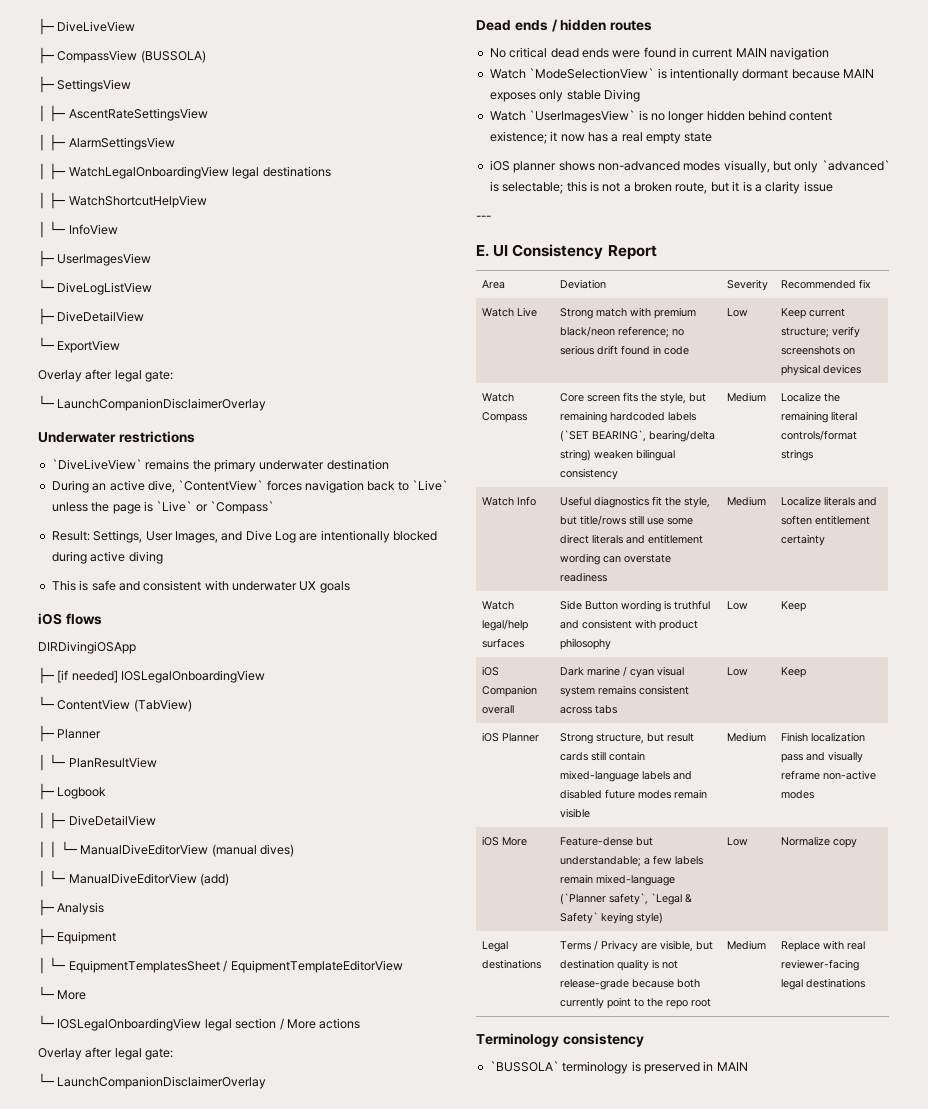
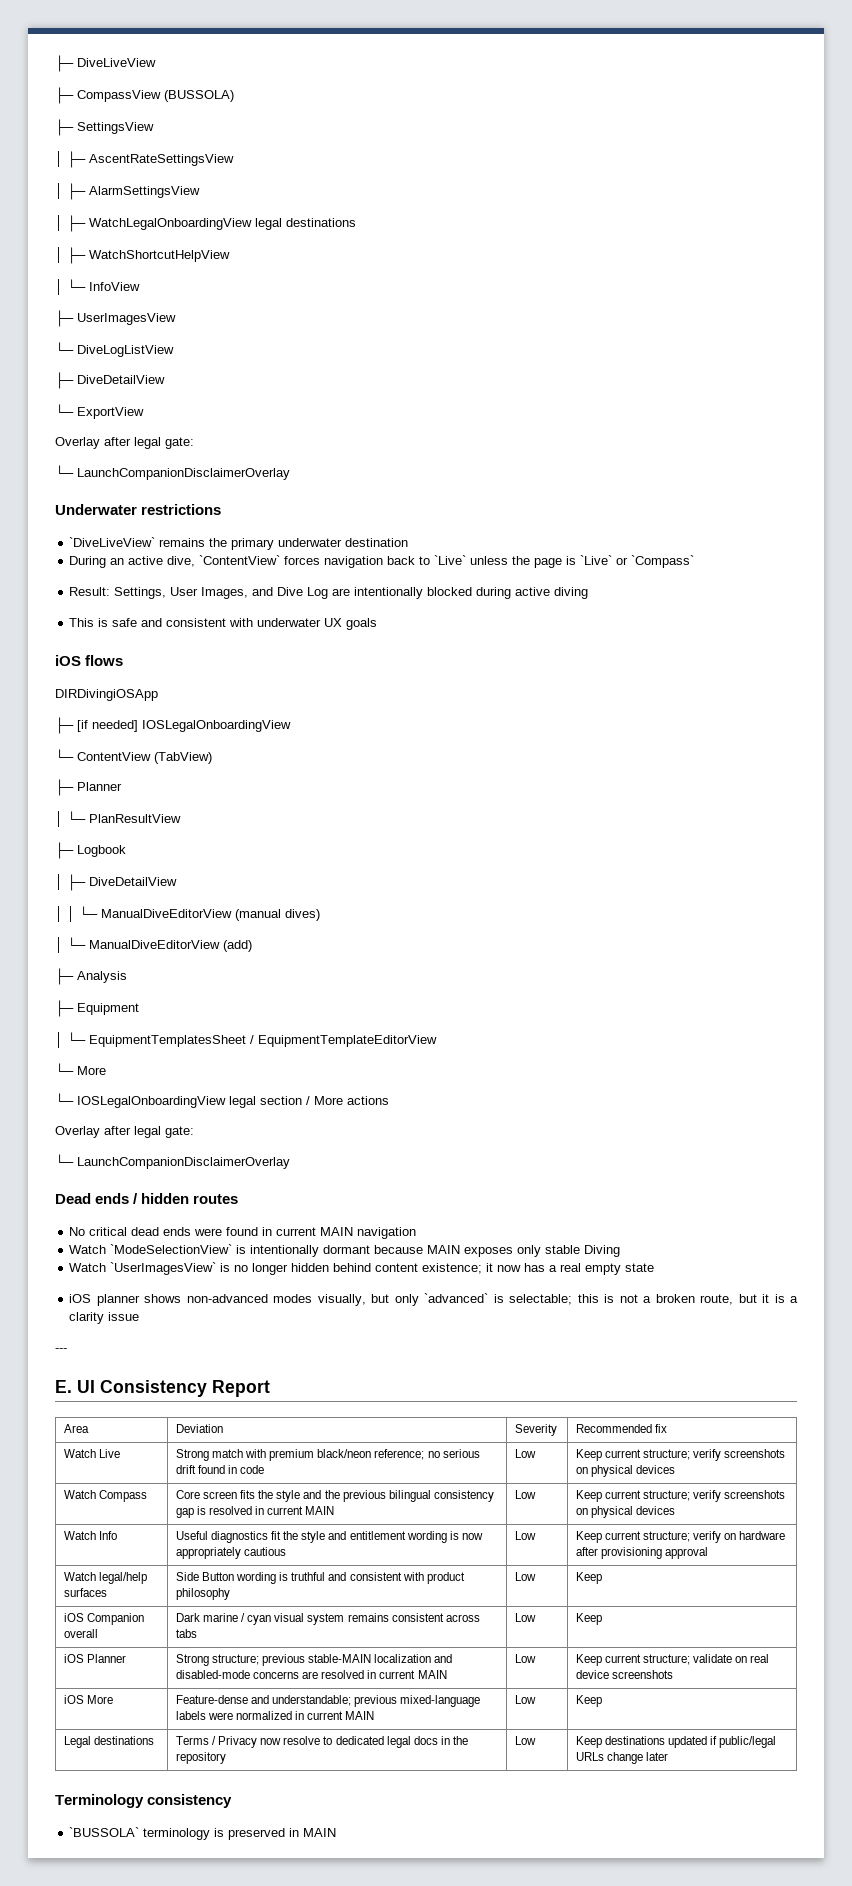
- Watch Compass | Core screen fits the style, but remaining hardcoded labels (`SET BEARING`, bearing/delta string) weaken bilingual consistency | Medium | Localize the remaining literal controls/format strings
+ Watch Compass | Core screen fits the style and the previous bilingual consistency gap is resolved in current MAIN | Low | Keep current structure; verify screenshots on physical devices
- Watch Info | Useful diagnostics fit the style, but title/rows still use some direct literals and entitlement wording can overstate readiness | Medium | Localize literals and soften entitlement certainty
+ Watch Info | Useful diagnostics fit the style and entitlement wording is now appropriately cautious | Low | Keep current structure; verify on hardware after provisioning approval
- iOS Planner | Strong structure, but result cards still contain mixed-language labels and disabled future modes remain visible | Medium | Finish localization pass and visually reframe non-active modes
- iOS More | Feature-dense but understandable; a few labels remain mixed-language (`Planner safety`, `Legal & Safety` keying style) | Low | Normalize copy
+ iOS Planner | Strong structure; previous stable-MAIN localization and disabled-mode concerns are resolved in current MAIN | Low | Keep current structure; validate on real device screenshots
+ iOS More | Feature-dense and understandable; previous mixed-language labels were normalized in current MAIN | Low | Keep
- Legal destinations | Terms / Privacy are visible, but destination quality is not release-grade because both currently point to the repo root | Medium | Replace with real reviewer-facing legal destinations
+ Legal destinations | Terms / Privacy now resolve to dedicated legal docs in the repository | Low | Keep destinations updated if public/legal URLs change later

